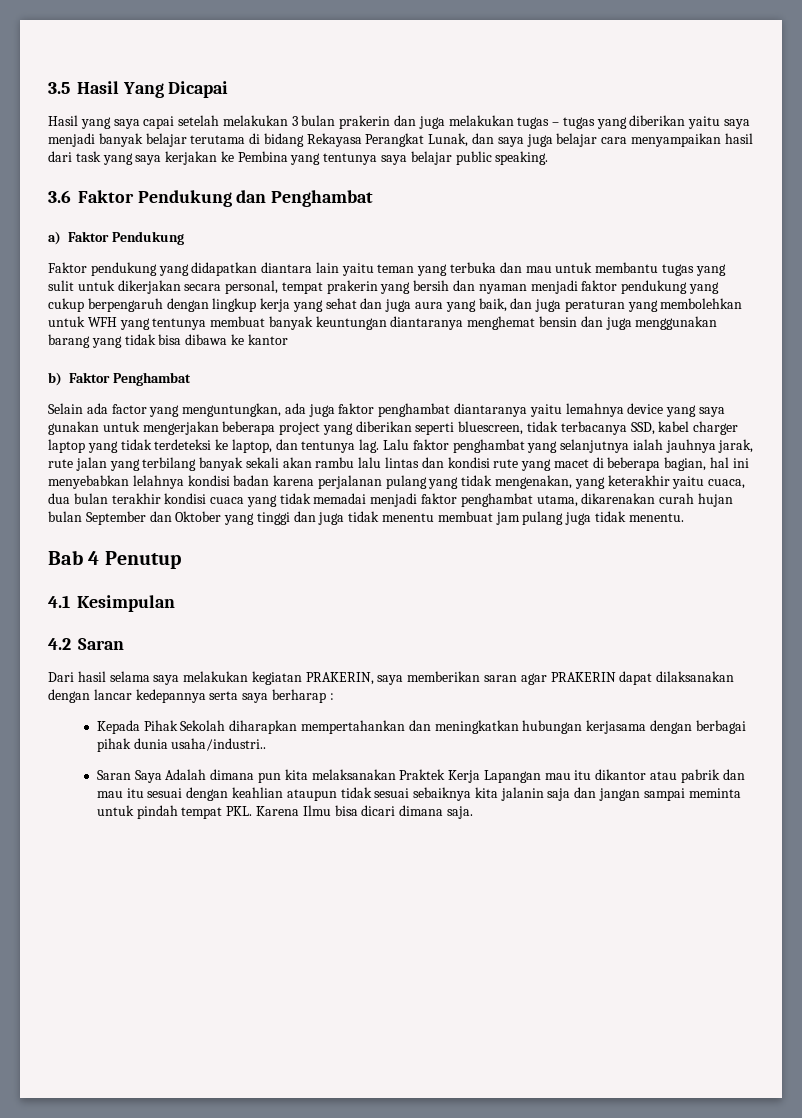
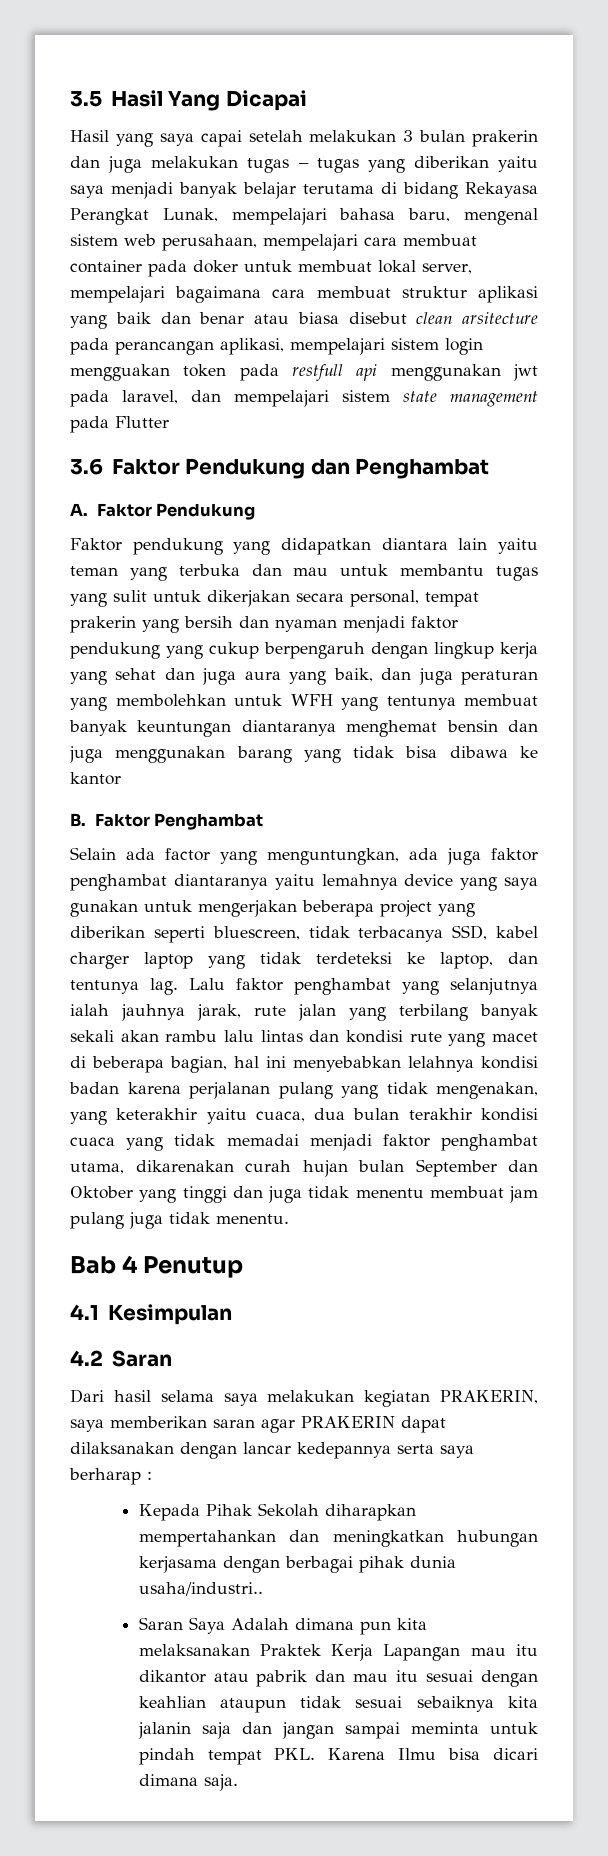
- Hasil yang saya capai setelah melakukan 3 bulan prakerin dan juga melakukan tugas – tugas yang diberikan yaitu saya menjadi banyak belajar terutama di bidang Rekayasa Perangkat Lunak, dan saya juga belajar cara menyampaikan hasil dari task yang saya kerjakan ke Pembina yang tentunya saya belajar public speaking.
+ Hasil yang saya capai setelah melakukan 3 bulan prakerin dan juga melakukan tugas – tugas yang diberikan yaitu saya menjadi banyak belajar terutama di bidang Rekayasa Perangkat Lunak, mempelajari bahasa baru, mengenal sistem web perusahaan, mempelajari cara membuat container pada doker untuk membuat lokal server, mempelajari bagaimana cara membuat struktur aplikasi yang baik dan benar atau biasa disebut clean arsitecture pada perancangan aplikasi, mempelajari sistem login mengguakan token pada restfull api menggunakan jwt pada laravel, dan mempelajari sistem state management pada Flutter
- a) Faktor Pendukung
+ A. Faktor Pendukung
- b) Faktor Penghambat
+ B. Faktor Penghambat

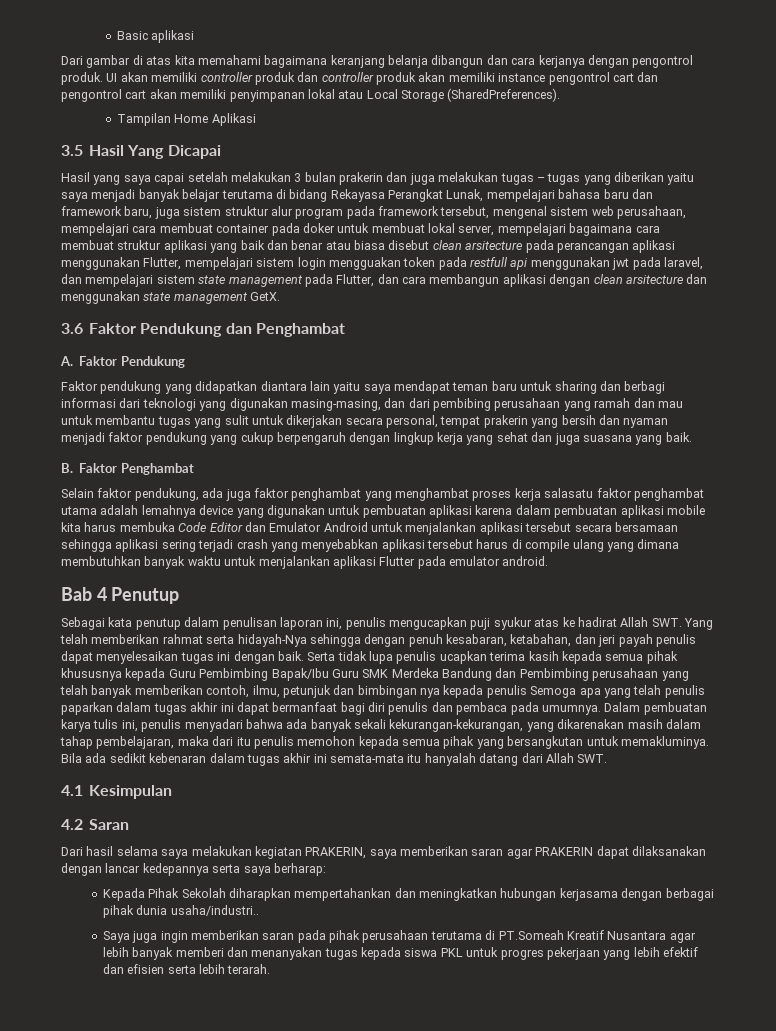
+ Basic aplikasi
+ Dari gambar di atas kita memahami bagaimana keranjang belanja dibangun dan cara kerjanya dengan pengontrol produk. UI akan memiliki controller produk dan controller produk akan memiliki instance pengontrol cart dan pengontrol cart akan memiliki penyimpanan lokal atau Local Storage (SharedPreferences).
+ Tampilan Home Aplikasi
- Hasil yang saya capai setelah melakukan 3 bulan prakerin dan juga melakukan tugas – tugas yang diberikan yaitu saya menjadi banyak belajar terutama di bidang Rekayasa Perangkat Lunak, mempelajari bahasa baru, mengenal sistem web perusahaan, mempelajari cara membuat container pada doker untuk membuat lokal server, mempelajari bagaimana cara membuat struktur aplikasi yang baik dan benar atau biasa disebut clean arsitecture pada perancangan aplikasi, mempelajari sistem login mengguakan token pada restfull api menggunakan jwt pada laravel, dan mempelajari sistem state management pada Flutter
+ Hasil yang saya capai setelah melakukan 3 bulan prakerin dan juga melakukan tugas – tugas yang diberikan yaitu saya menjadi banyak belajar terutama di bidang Rekayasa Perangkat Lunak, mempelajari bahasa baru dan framework baru, juga sistem struktur alur program pada framework tersebut, mengenal sistem web perusahaan, mempelajari cara membuat container pada doker untuk membuat lokal server, mempelajari bagaimana cara membuat struktur aplikasi yang baik dan benar atau biasa disebut clean arsitecture pada perancangan aplikasi menggunakan Flutter, mempelajari sistem login mengguakan token pada restfull api menggunakan jwt pada laravel, dan mempelajari sistem state management pada Flutter, dan cara membangun aplikasi dengan clean arsitecture dan menggunakan state management GetX.
- Faktor pendukung yang didapatkan diantara lain yaitu teman yang terbuka dan mau untuk membantu tugas yang sulit untuk dikerjakan secara personal, tempat prakerin yang bersih dan nyaman menjadi faktor pendukung yang cukup berpengaruh dengan lingkup kerja yang sehat dan juga aura yang baik, dan juga peraturan yang membolehkan untuk WFH yang tentunya membuat banyak keuntungan diantaranya menghemat bensin dan juga menggunakan barang yang tidak bisa dibawa ke kantor
+ Faktor pendukung yang didapatkan diantara lain yaitu saya mendapat teman baru untuk sharing dan berbagi informasi dari teknologi yang digunakan masing-masing, dan dari pembibing perusahaan yang ramah dan mau untuk membantu tugas yang sulit untuk dikerjakan secara personal, tempat prakerin yang bersih dan nyaman menjadi faktor pendukung yang cukup berpengaruh dengan lingkup kerja yang sehat dan juga suasana yang baik.
  B. Faktor Penghambat
- Selain ada factor yang menguntungkan, ada juga faktor penghambat diantaranya yaitu lemahnya device yang saya gunakan untuk mengerjakan beberapa project yang diberikan seperti bluescreen, tidak terbacanya SSD, kabel charger laptop yang tidak terdeteksi ke laptop, dan tentunya lag. Lalu faktor penghambat yang selanjutnya ialah jauhnya jarak, rute jalan yang terbilang banyak sekali akan rambu lalu lintas dan kondisi rute yang macet di beberapa bagian, hal ini menyebabkan lelahnya kondisi badan karena perjalanan pulang yang tidak mengenakan, yang keterakhir yaitu cuaca, dua bulan terakhir kondisi cuaca yang tidak memadai menjadi faktor penghambat utama, dikarenakan curah hujan bulan September dan Oktober yang tinggi dan juga tidak menentu membuat jam pulang juga tidak menentu.
+ Selain faktor pendukung, ada juga faktor penghambat yang menghambat proses kerja salasatu faktor penghambat utama adalah lemahnya device yang digunakan untuk pembuatan aplikasi karena dalam pembuatan aplikasi mobile kita harus membuka Code Editor dan Emulator Android untuk menjalankan aplikasi tersebut secara bersamaan sehingga aplikasi sering terjadi crash yang menyebabkan aplikasi tersebut harus di compile ulang yang dimana membutuhkan banyak waktu untuk menjalankan aplikasi Flutter pada emulator android.
  Bab 4 Penutup
+ Sebagai kata penutup dalam penulisan laporan ini, penulis mengucapkan puji syukur atas ke hadirat Allah SWT. Yang telah memberikan rahmat serta hidayah-Nya sehingga dengan penuh kesabaran, ketabahan, dan jeri payah penulis dapat menyelesaikan tugas ini dengan baik. Serta tidak lupa penulis ucapkan terima kasih kepada semua pihak khususnya kepada Guru Pembimbing Bapak/Ibu Guru SMK Merdeka Bandung dan Pembimbing perusahaan yang telah banyak memberikan contoh, ilmu, petunjuk dan bimbingan nya kepada penulis Semoga apa yang telah penulis paparkan dalam tugas akhir ini dapat bermanfaat bagi diri penulis dan pembaca pada umumnya. Dalam pembuatan karya tulis ini, penulis menyadari bahwa ada banyak sekali kekurangan-kekurangan, yang dikarenakan masih dalam tahap pembelajaran, maka dari itu penulis memohon kepada semua pihak yang bersangkutan untuk memakluminya. Bila ada sedikit kebenaran dalam tugas akhir ini semata-mata itu hanyalah datang dari Allah SWT.
- Dari hasil selama saya melakukan kegiatan PRAKERIN, saya memberikan saran agar PRAKERIN dapat dilaksanakan dengan lancar kedepannya serta saya berharap :
+ Dari hasil selama saya melakukan kegiatan PRAKERIN, saya memberikan saran agar PRAKERIN dapat dilaksanakan dengan lancar kedepannya serta saya berharap:
- Saran Saya Adalah dimana pun kita melaksanakan Praktek Kerja Lapangan mau itu dikantor atau pabrik dan mau itu sesuai dengan keahlian ataupun tidak sesuai sebaiknya kita jalanin saja dan jangan sampai meminta untuk pindah tempat PKL. Karena Ilmu bisa dicari dimana saja.
+ Saya juga ingin memberikan saran pada pihak perusahaan terutama di PT.Someah Kreatif Nusantara agar lebih banyak memberi dan menanyakan tugas kepada siswa PKL untuk progres pekerjaan yang lebih efektif dan efisien serta lebih terarah.

